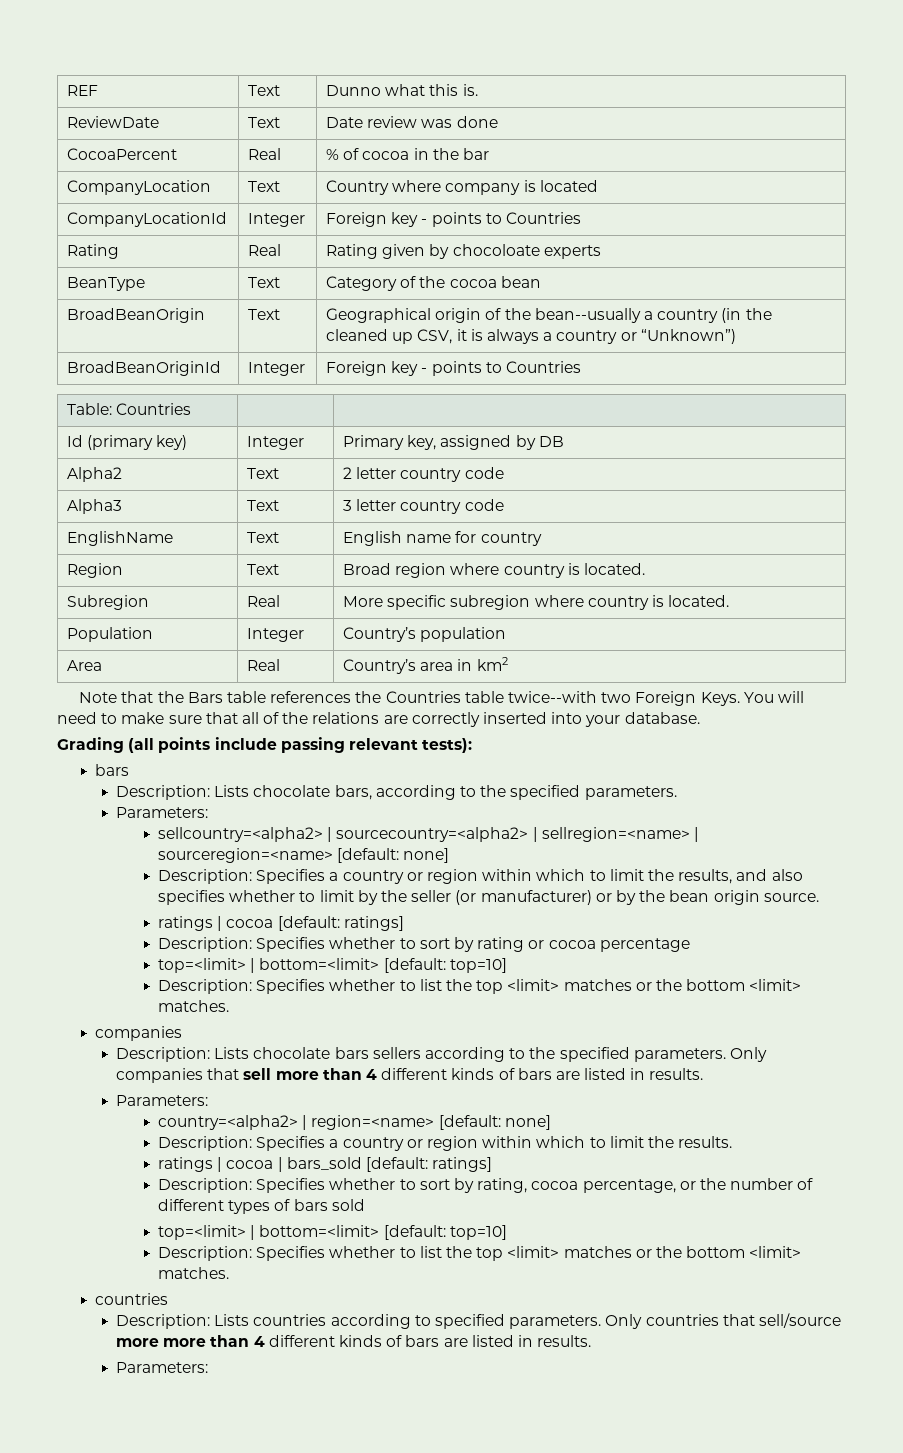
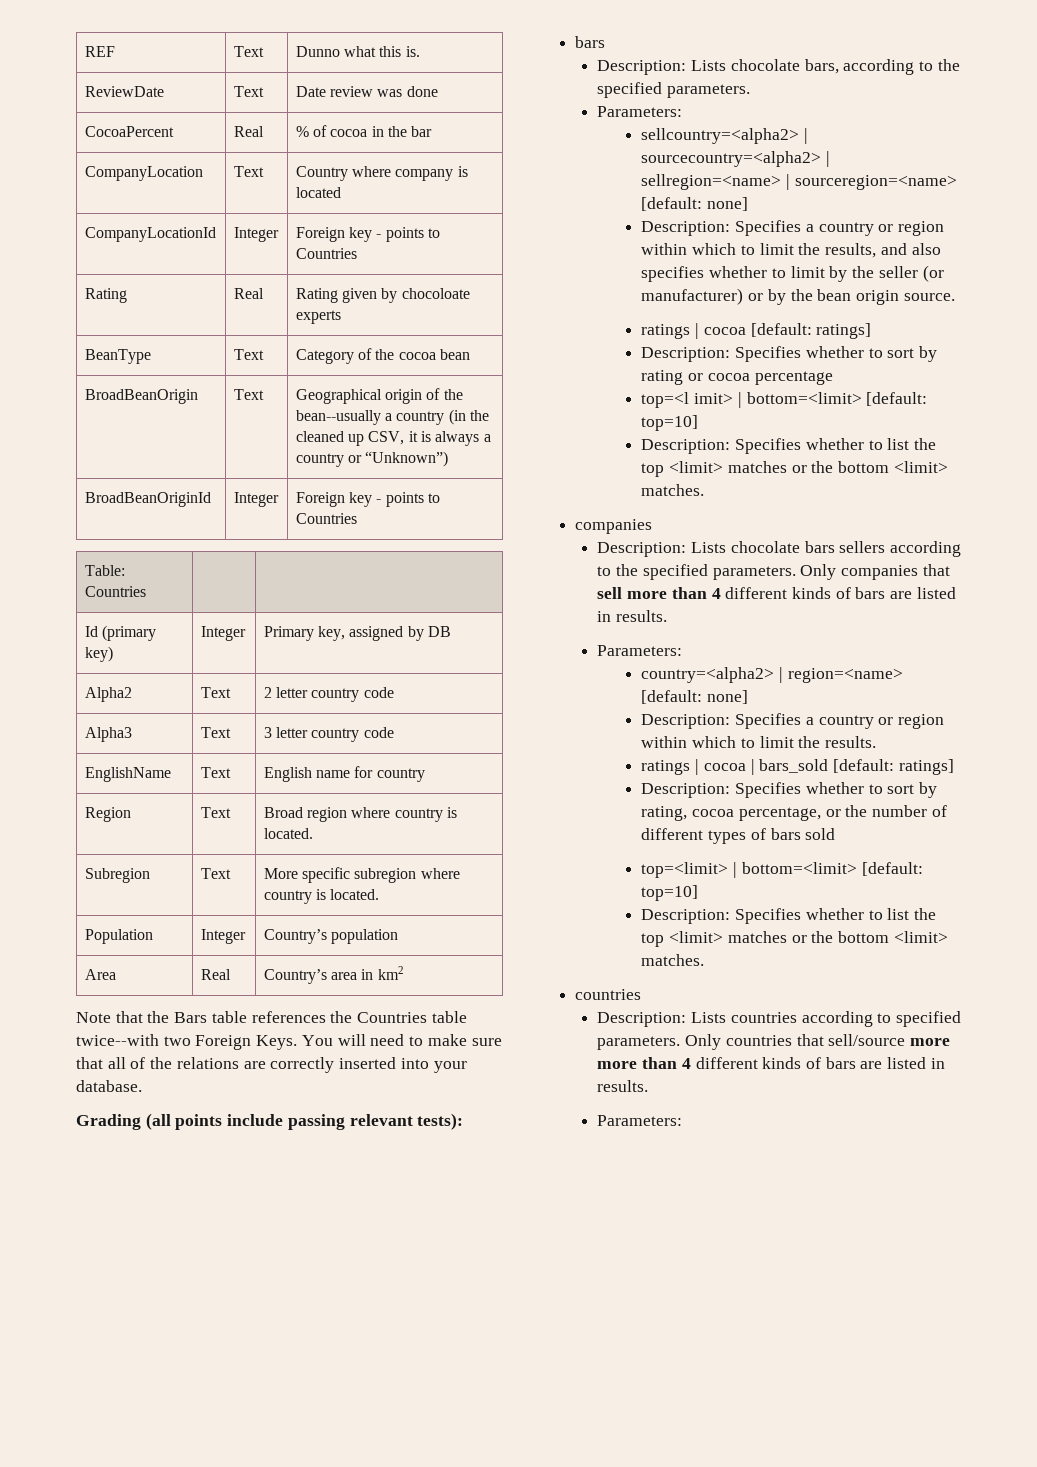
- Subregion | Real | More specific subregion where country is located.
+ Subregion | Text | More specific subregion where country is located.
  Description: Specifies whether to sort by rating or cocoa percentage
- top=<limit> | bottom=<limit> [default: top=10]
+ top=<l imit> | bottom=<limit> [default: top=10]

